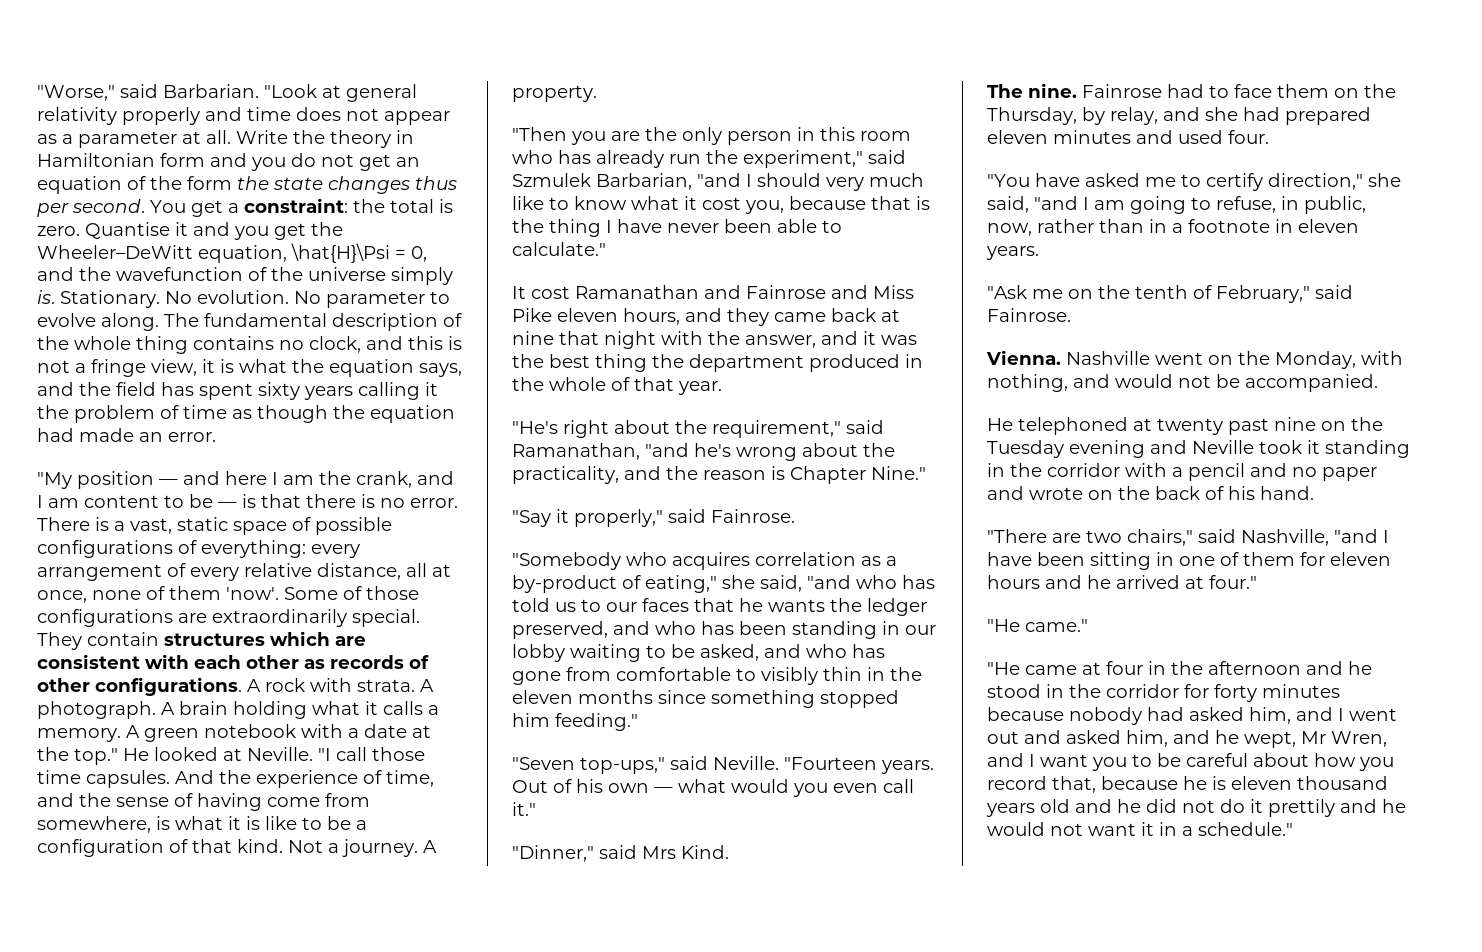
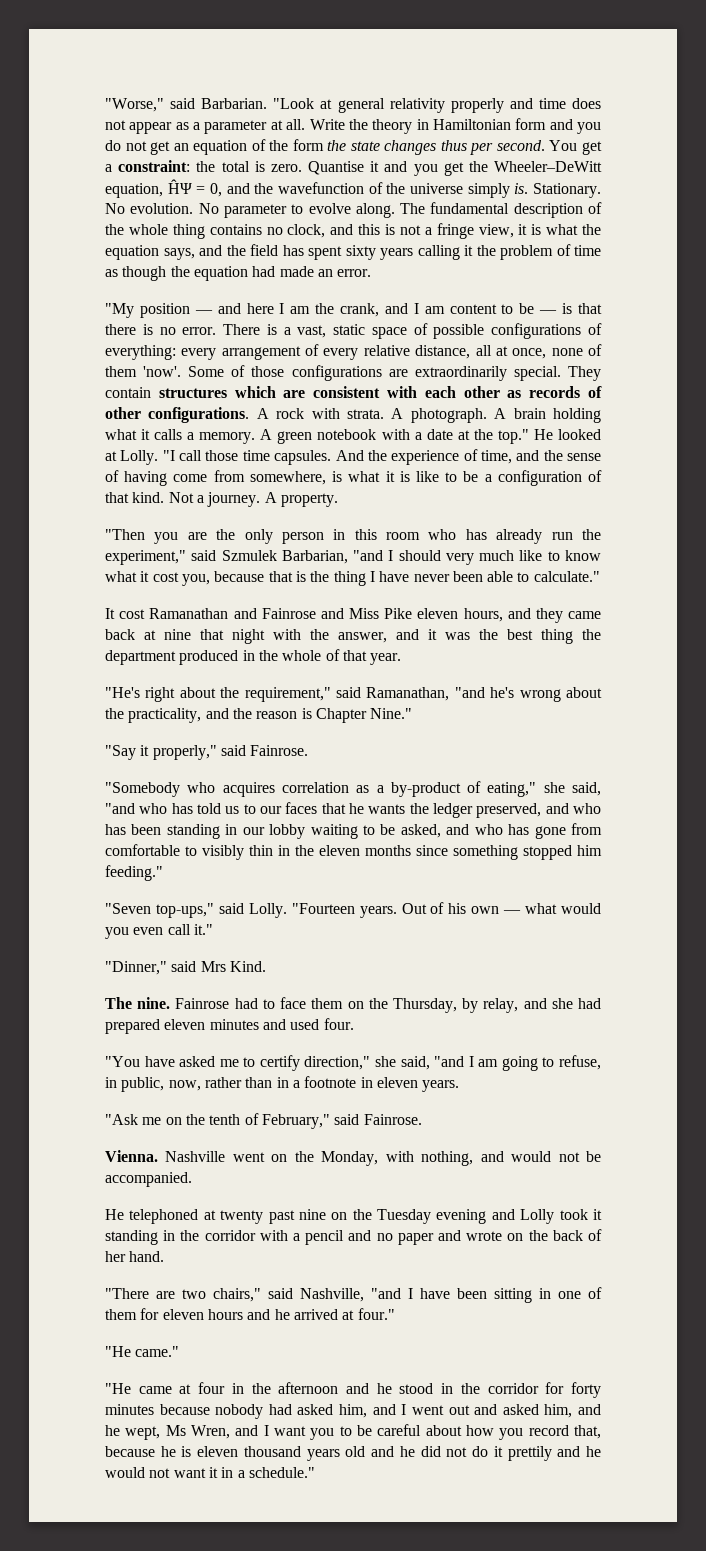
- Quantise it and you get the Wheeler–DeWitt equation, \hat{H}\Psi = 0, and the wavefunction of the universe simply is.
+ Quantise it and you get the Wheeler–DeWitt equation, ĤΨ = 0, and the wavefunction of the universe simply is.
- He looked at Neville.
+ He looked at Lolly.
- "Seven top-ups," said Neville.
+ "Seven top-ups," said Lolly.
- He telephoned at twenty past nine on the Tuesday evening and Neville took it standing in the corridor with a pencil and no paper and wrote on the back of his hand.
+ He telephoned at twenty past nine on the Tuesday evening and Lolly took it standing in the corridor with a pencil and no paper and wrote on the back of her hand.
- "He came at four in the afternoon and he stood in the corridor for forty minutes because nobody had asked him, and I went out and asked him, and he wept, Mr Wren, and I want you to be careful about how you record that, because he is eleven thousand years old and he did not do it prettily and he would not want it in a schedule."
+ "He came at four in the afternoon and he stood in the corridor for forty minutes because nobody had asked him, and I went out and asked him, and he wept, Ms Wren, and I want you to be careful about how you record that, because he is eleven thousand years old and he did not do it prettily and he would not want it in a schedule."

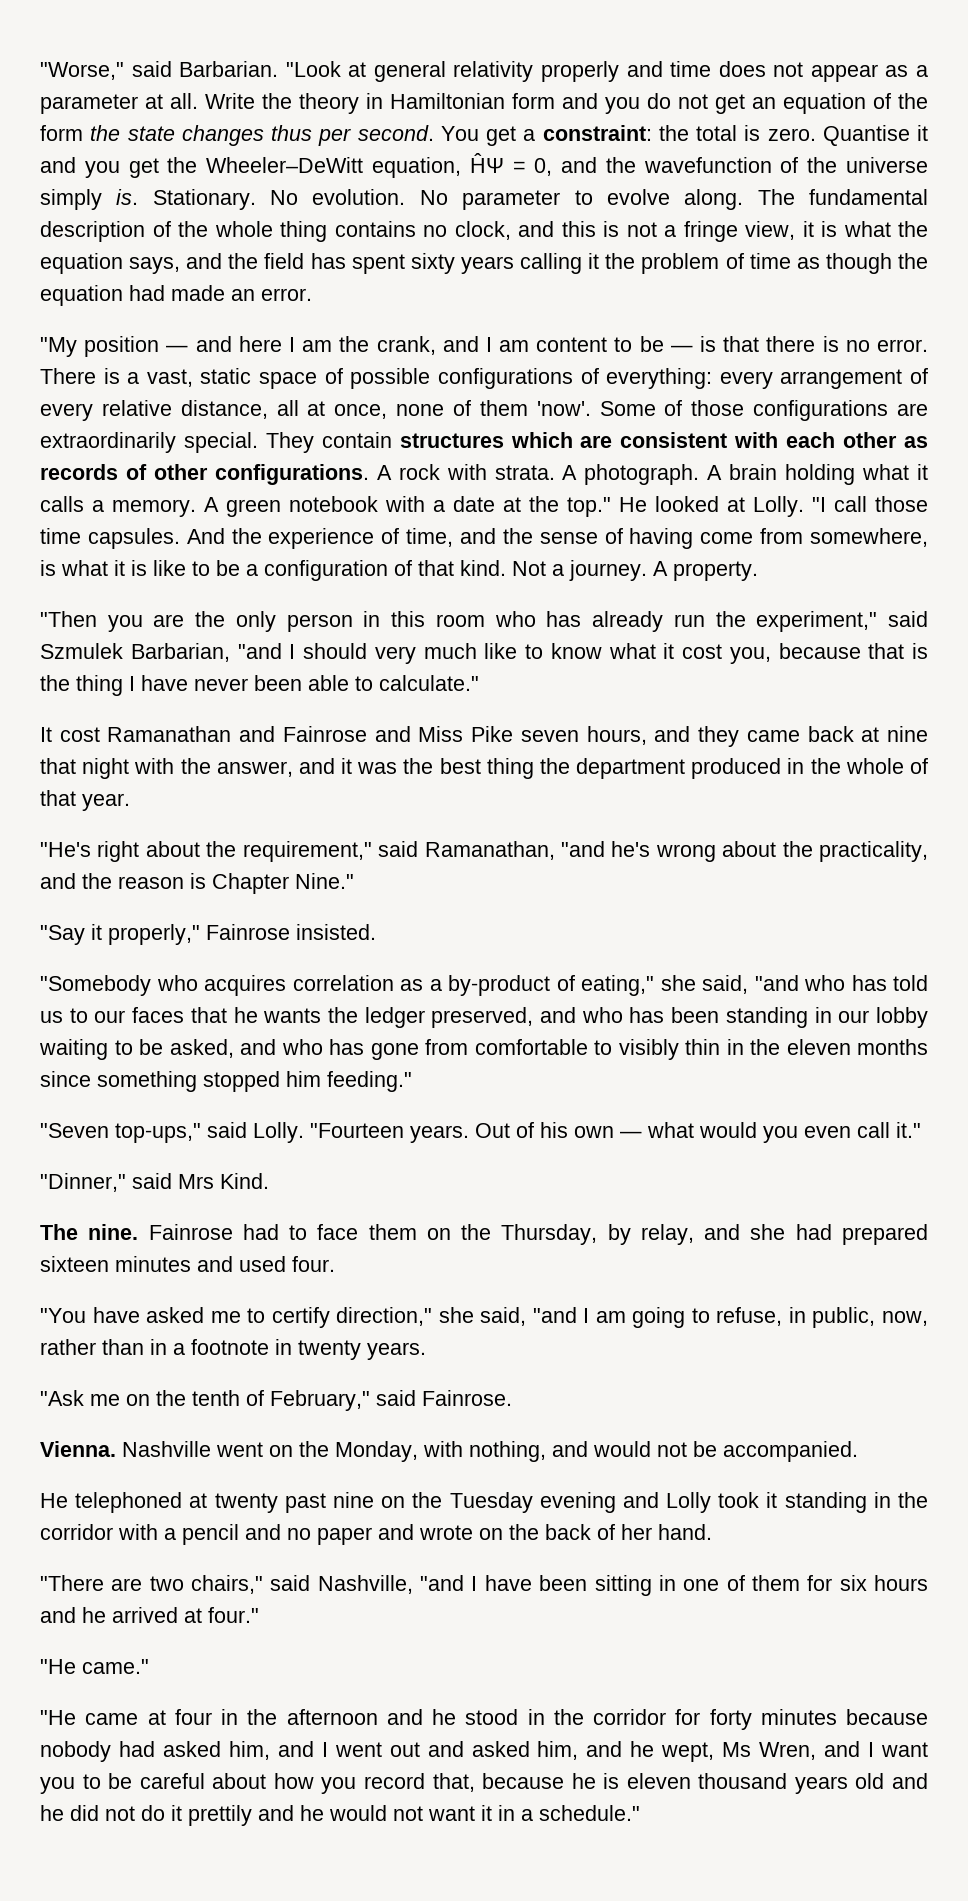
- It cost Ramanathan and Fainrose and Miss Pike eleven hours, and they came back at nine that night with the answer, and it was the best thing the department produced in the whole of that year.
+ It cost Ramanathan and Fainrose and Miss Pike seven hours, and they came back at nine that night with the answer, and it was the best thing the department produced in the whole of that year.
- "Say it properly," said Fainrose.
+ "Say it properly," Fainrose insisted.
- Fainrose had to face them on the Thursday, by relay, and she had prepared eleven minutes and used four.
+ Fainrose had to face them on the Thursday, by relay, and she had prepared sixteen minutes and used four.
- "You have asked me to certify direction," she said, "and I am going to refuse, in public, now, rather than in a footnote in eleven years.
+ "You have asked me to certify direction," she said, "and I am going to refuse, in public, now, rather than in a footnote in twenty years.
- "There are two chairs," said Nashville, "and I have been sitting in one of them for eleven hours and he arrived at four."
+ "There are two chairs," said Nashville, "and I have been sitting in one of them for six hours and he arrived at four."

